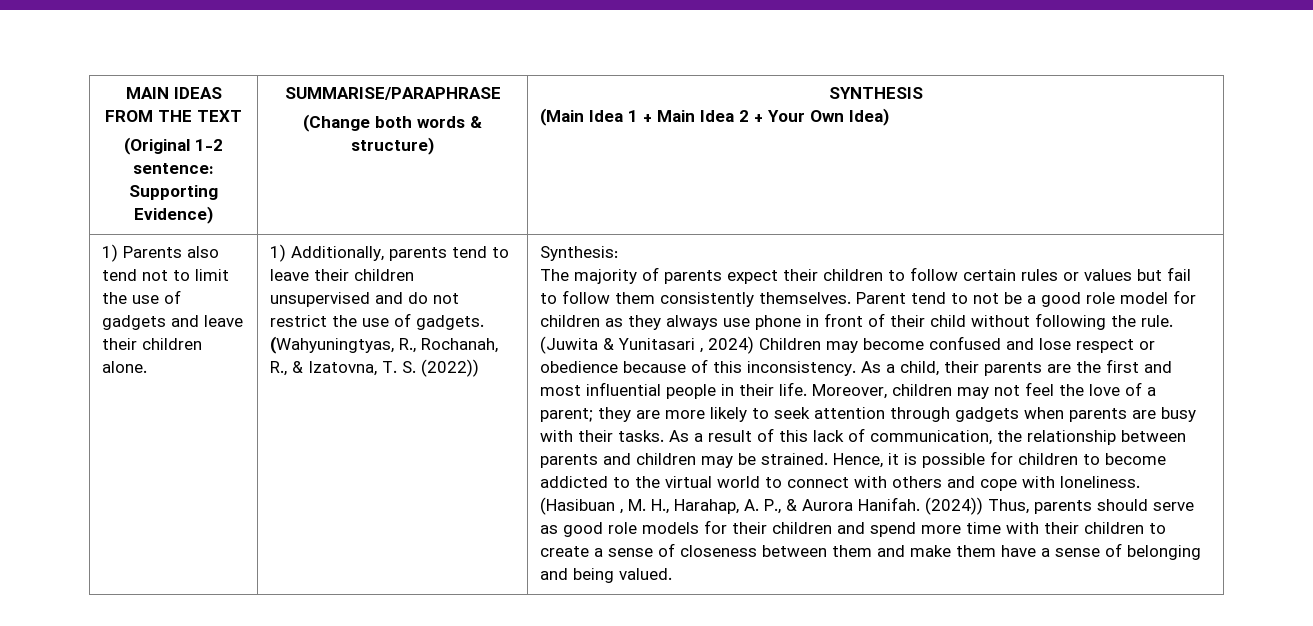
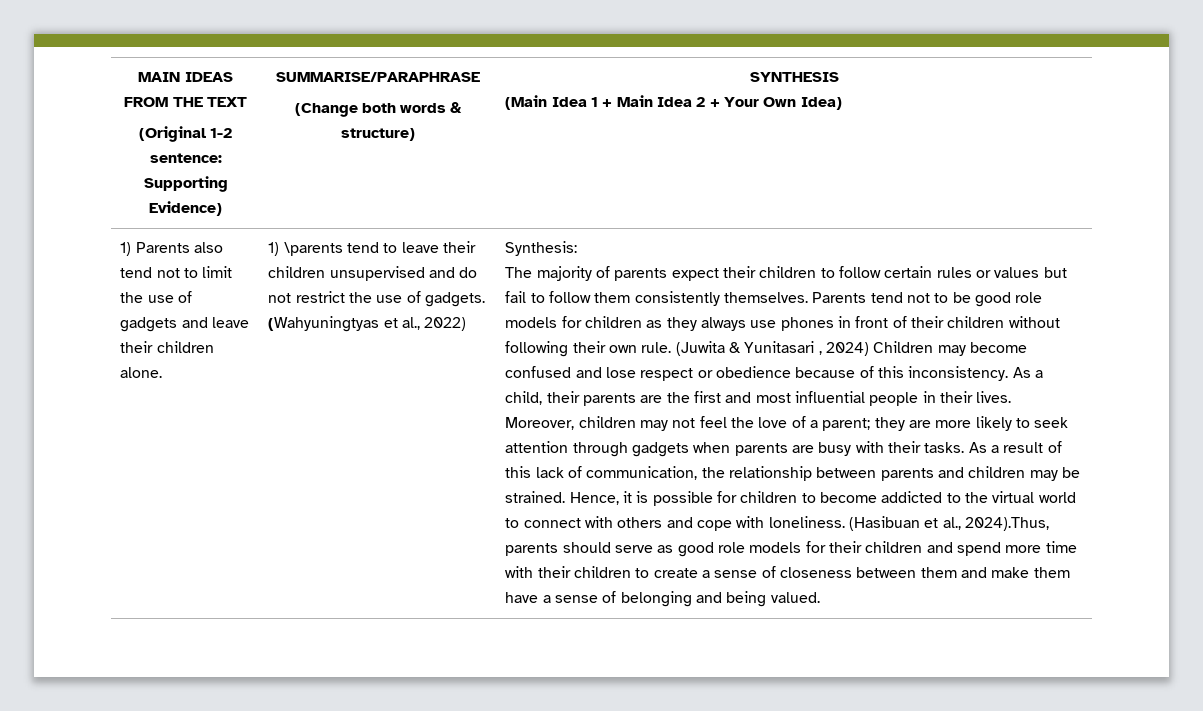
- 1) Additionally, parents tend to leave their children unsupervised and do not restrict the use of gadgets.
+ 1) \parents tend to leave their children unsupervised and do not restrict the use of gadgets.
- (Wahyuningtyas, R., Rochanah, R., & Izatovna, T. S. (2022))
+ (Wahyuningtyas et al., 2022)
- Parent tend to not be a good role model for children as they always use phone in front of their child without following the rule.
+ Parents tend not to be good role models for children as they always use phones in front of their children without following their own rule.
- As a child, their parents are the first and most influential people in their life.
+ As a child, their parents are the first and most influential people in their lives.
- (Hasibuan , M. H., Harahap, A. P., & Aurora Hanifah. (2024)) Thus, parents should serve as good role models for their children and spend more time with their children to create a sense of closeness between them and make them have a sense of belonging and being valued.
+ (Hasibuan et al., 2024).Thus, parents should serve as good role models for their children and spend more time with their children to create a sense of closeness between them and make them have a sense of belonging and being valued.

